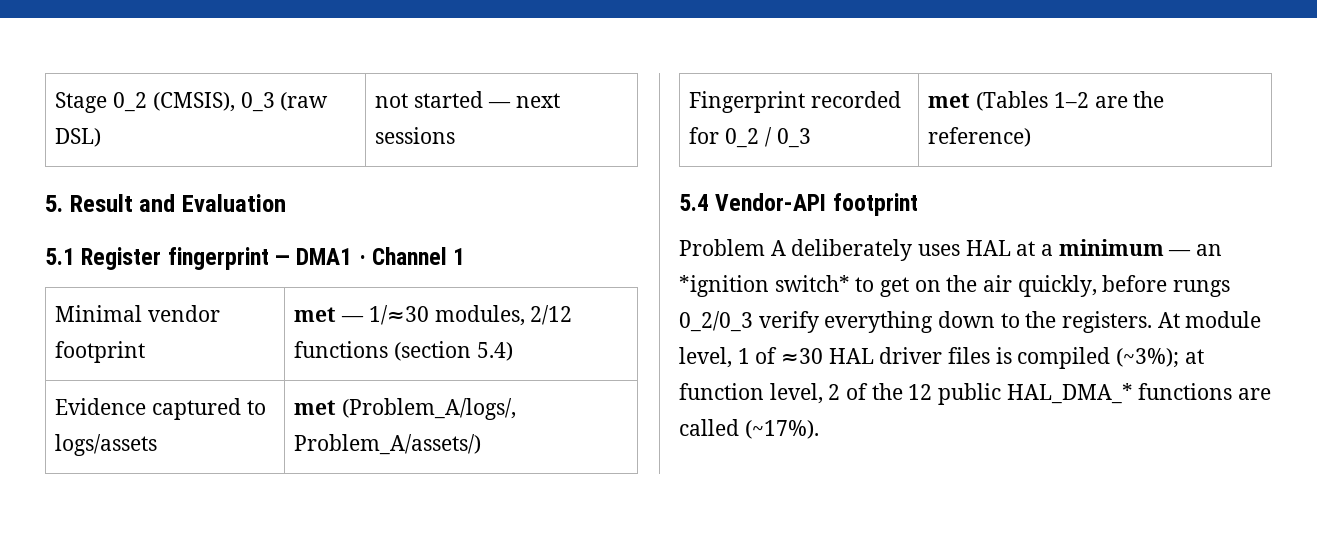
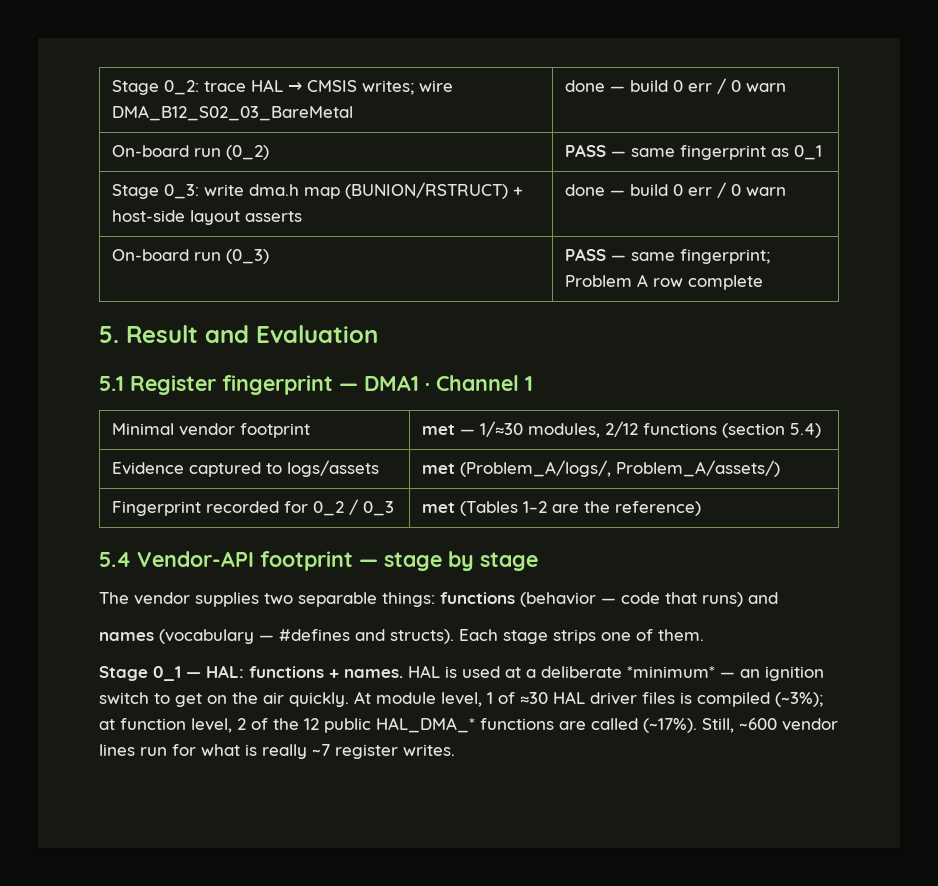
- Stage 0_2 (CMSIS), 0_3 (raw DSL) | not started — next sessions
+ Stage 0_2: trace HAL → CMSIS writes; wire DMA_B12_S02_03_BareMetal | done — build 0 err / 0 warn
+ On-board run (0_2) | PASS — same fingerprint as 0_1
+ Stage 0_3: write dma.h map (BUNION/RSTRUCT) + host-side layout asserts | done — build 0 err / 0 warn
+ On-board run (0_3) | PASS — same fingerprint; Problem A row complete
- 5.4 Vendor-API footprint
- Problem A deliberately uses HAL at a minimum — an *ignition switch* to get on the air quickly, before rungs 0_2/0_3 verify everything down to the registers.
+ 5.4 Vendor-API footprint — stage by stage
+ The vendor supplies two separable things: functions (behavior — code that runs) and
+ names (vocabulary — #defines and structs). Each stage strips one of them.
+ Stage 0_1 — HAL: functions + names. HAL is used at a deliberate *minimum* — an ignition switch to get on the air quickly.
+ Still, ~600 vendor lines run for what is really ~7 register writes.

